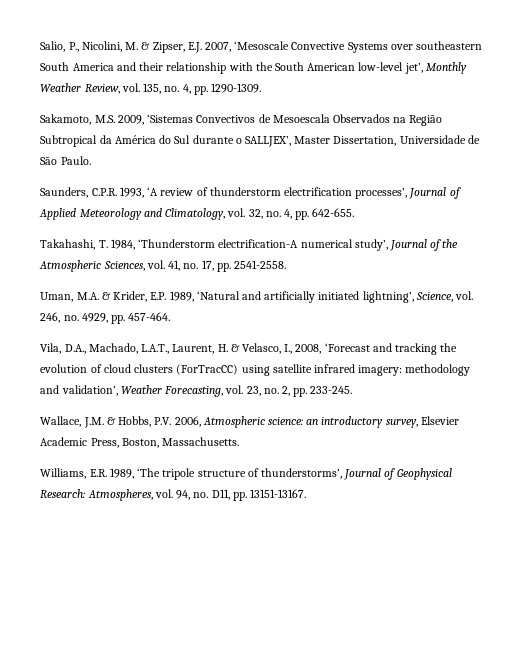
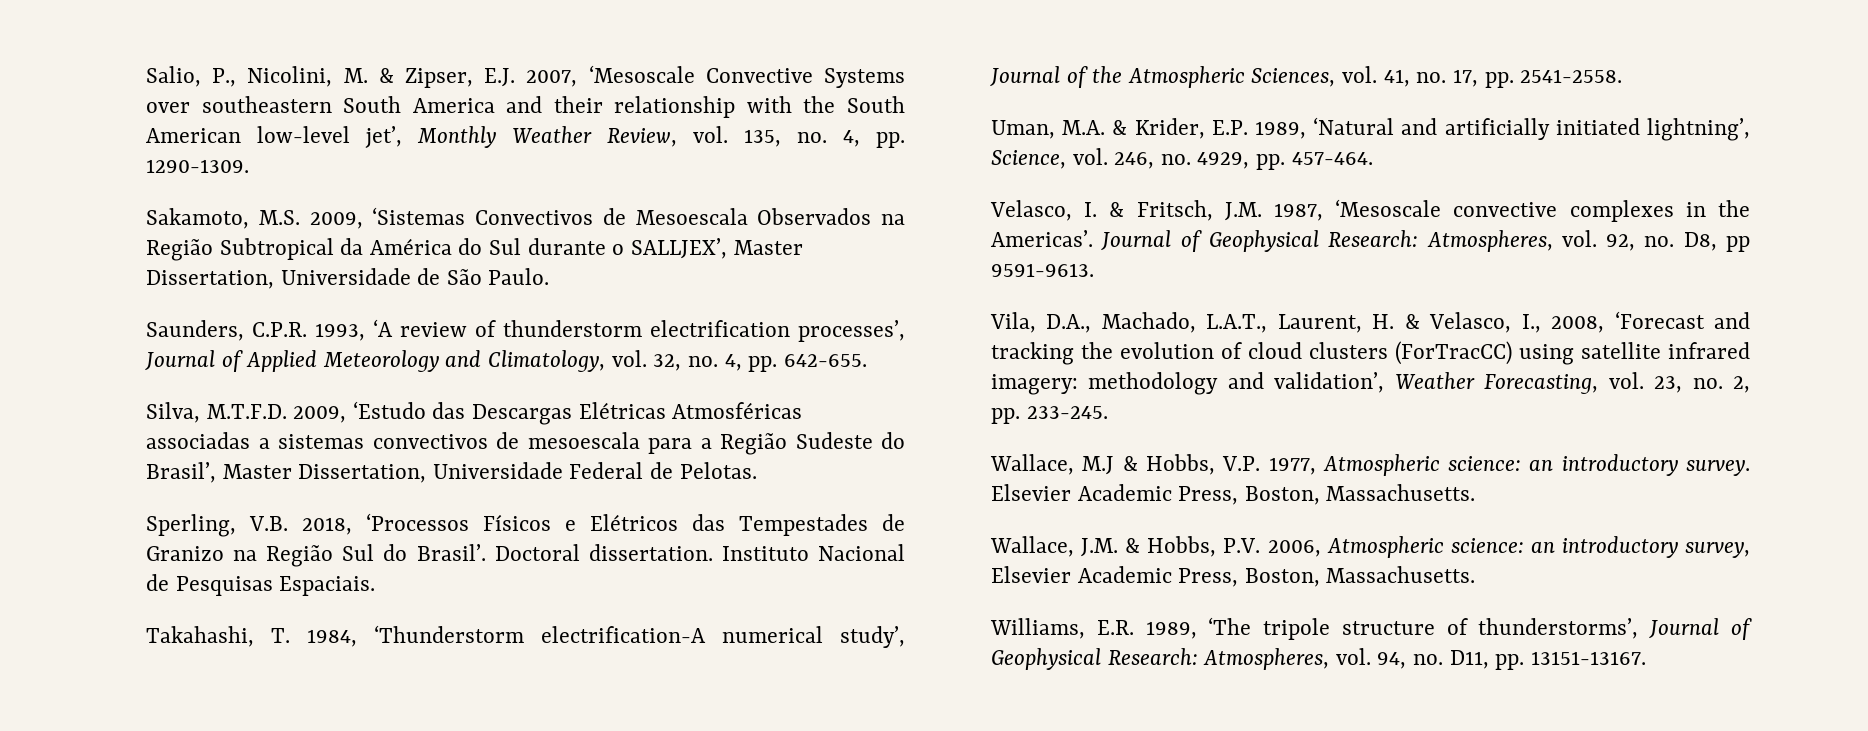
+ Silva, M.T.F.D. 2009, ‘Estudo das Descargas Elétricas Atmosféricas associadas a sistemas convectivos de mesoescala para a Região Sudeste do Brasil’, Master Dissertation, Universidade Federal de Pelotas.
+ Sperling, V.B. 2018, ‘Processos Físicos e Elétricos das Tempestades de Granizo na Região Sul do Brasil’. Doctoral dissertation. Instituto Nacional de Pesquisas Espaciais.
+ Velasco, I. & Fritsch, J.M. 1987, ‘Mesoscale convective complexes in the Americas’. Journal of Geophysical Research: Atmospheres, vol. 92, no. D8, pp 9591-9613.
+ Wallace, M.J & Hobbs, V.P. 1977, Atmospheric science: an introductory survey. Elsevier Academic Press, Boston, Massachusetts.

